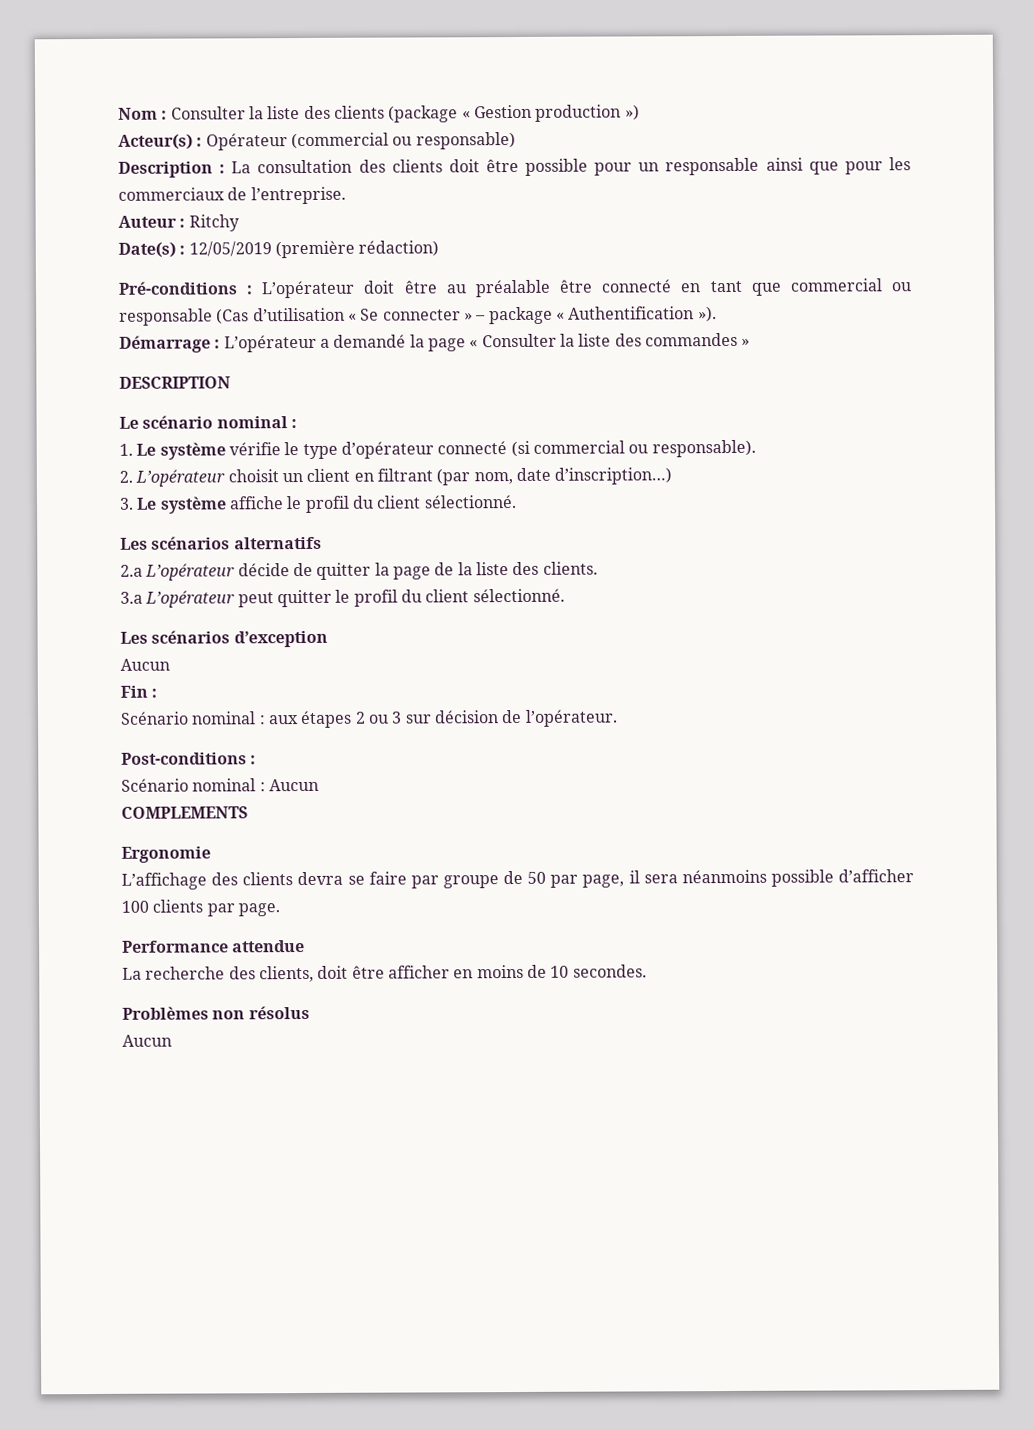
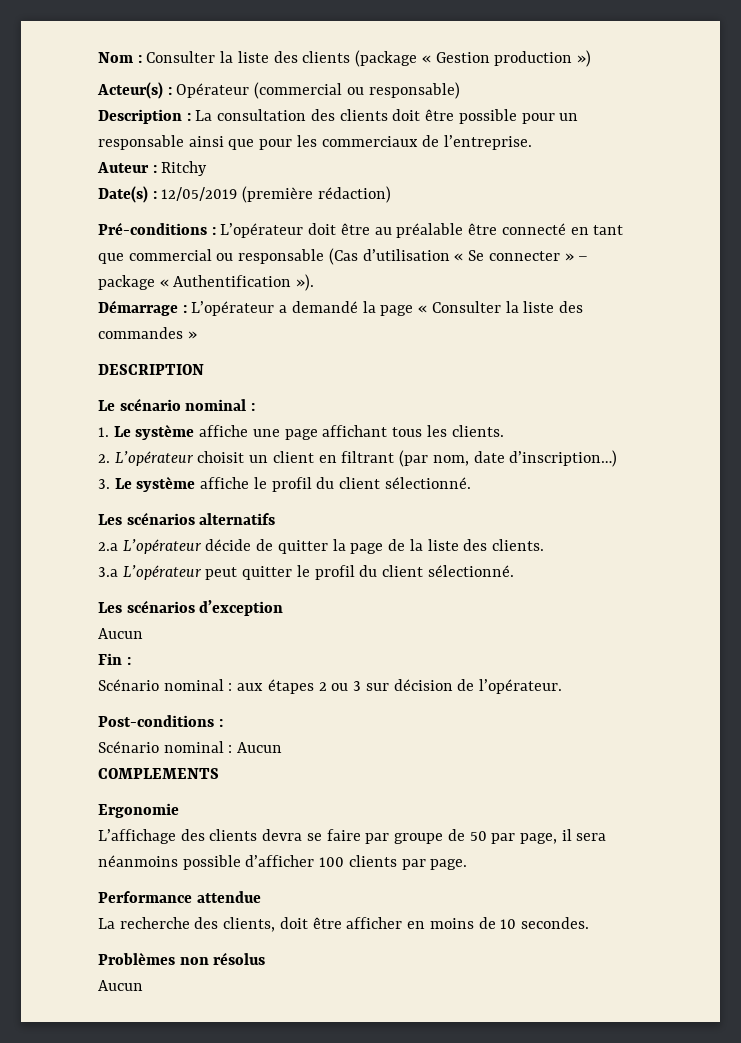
- 1. Le système vérifie le type d’opérateur connecté (si commercial ou responsable).
+ 1. Le système affiche une page affichant tous les clients.

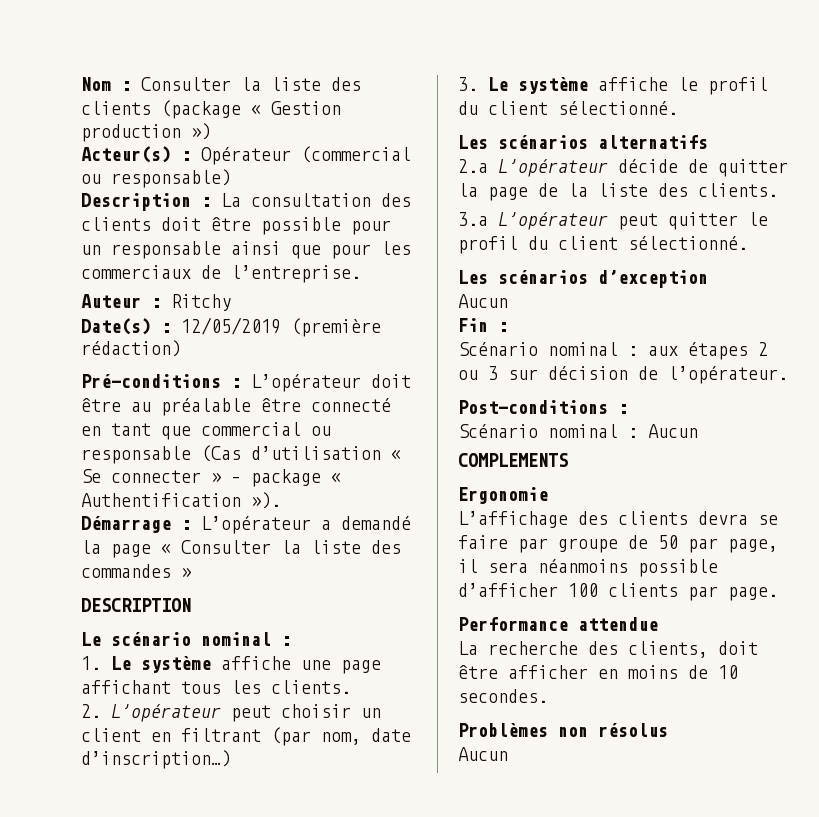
- 2. L’opérateur choisit un client en filtrant (par nom, date d’inscription…)
+ 2. L’opérateur peut choisir un client en filtrant (par nom, date d’inscription…)

